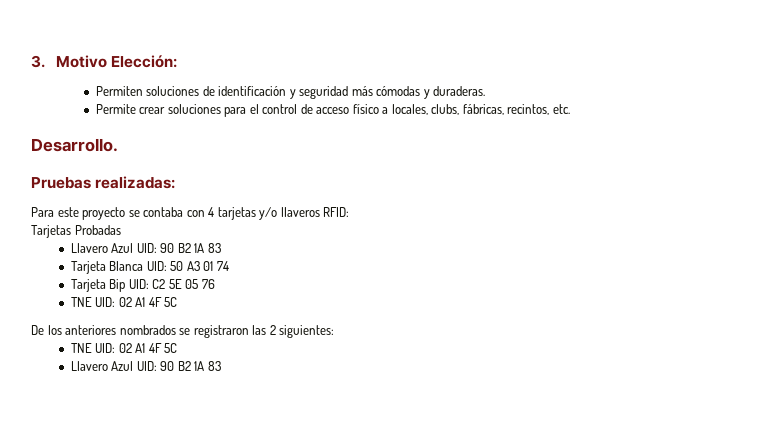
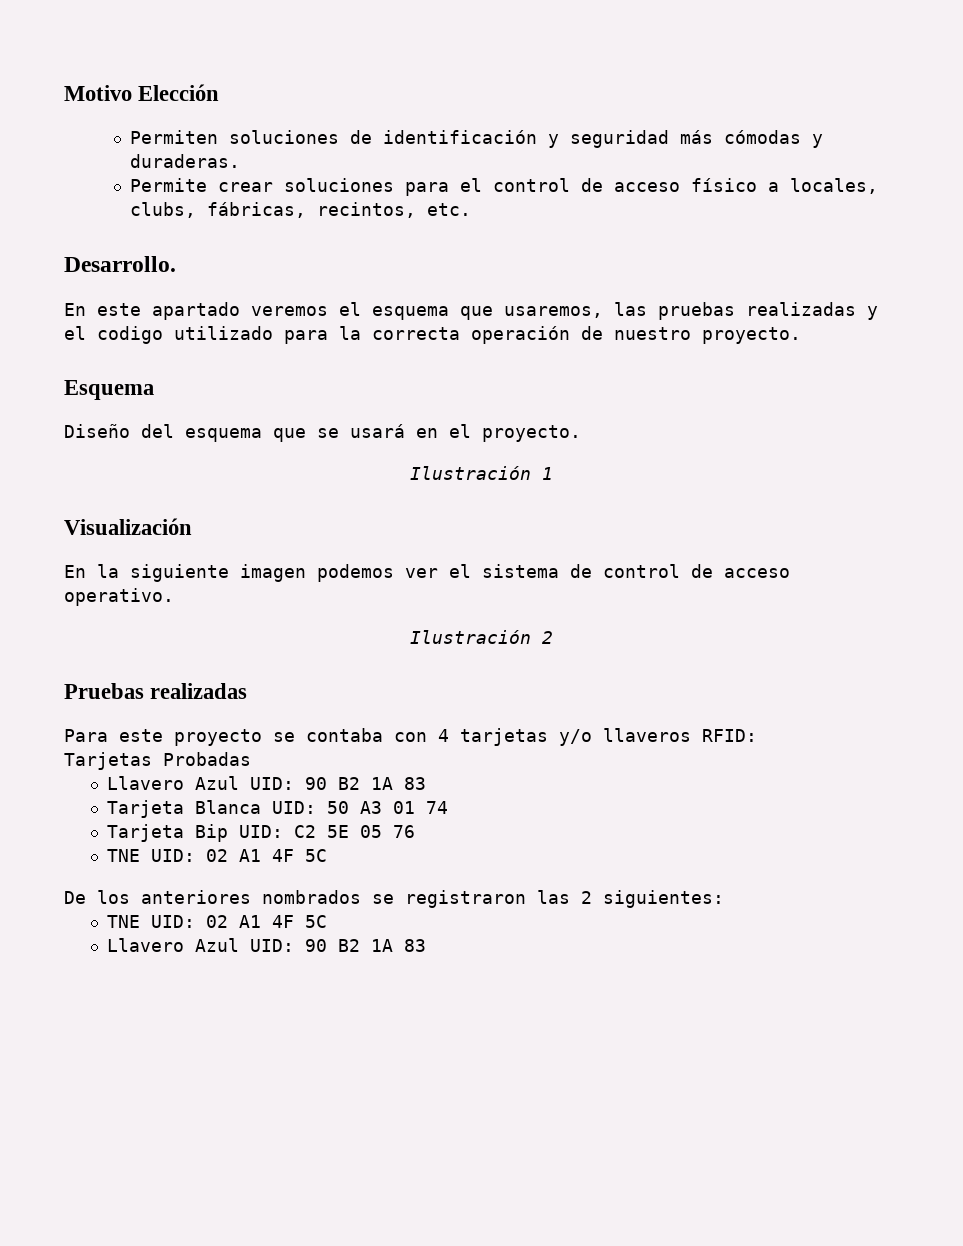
- 3. Motivo Elección:
+ Motivo Elección
+ En este apartado veremos el esquema que usaremos, las pruebas realizadas y el codigo utilizado para la correcta operación de nuestro proyecto.
+ Esquema
+ Diseño del esquema que se usará en el proyecto.
+ Ilustración 1
+ Visualización
+ En la siguiente imagen podemos ver el sistema de control de acceso operativo.
+ Ilustración 2
- Pruebas realizadas:
+ Pruebas realizadas

